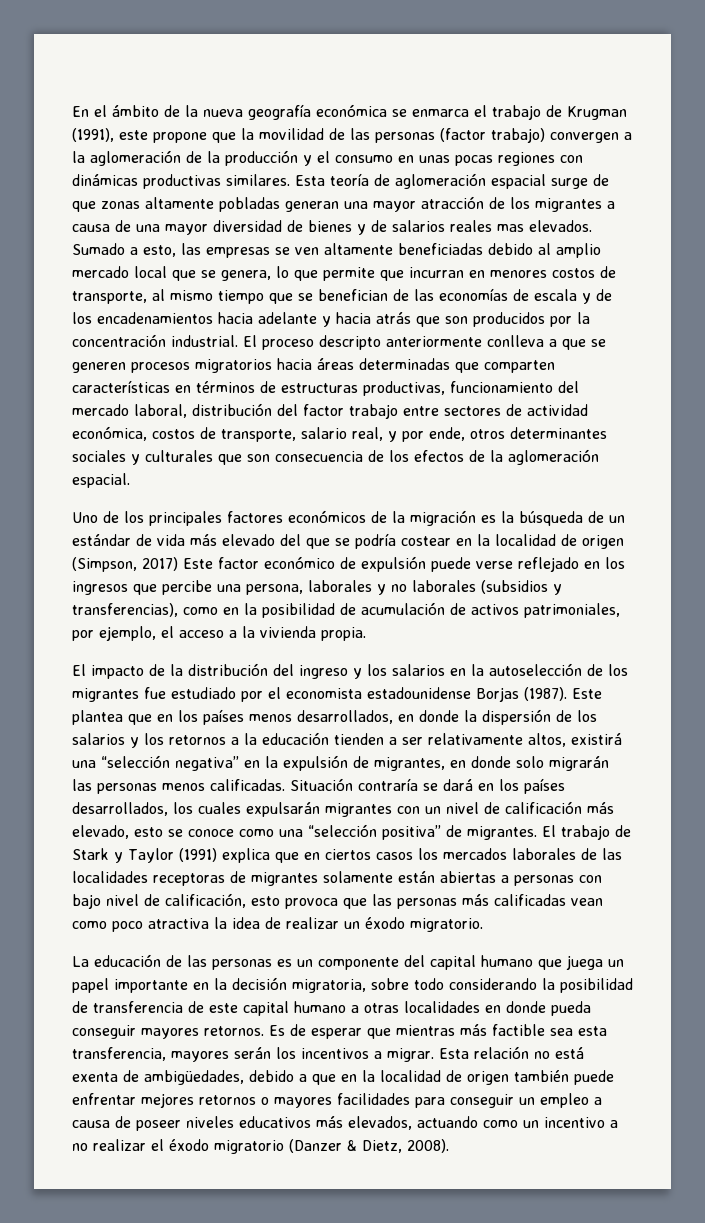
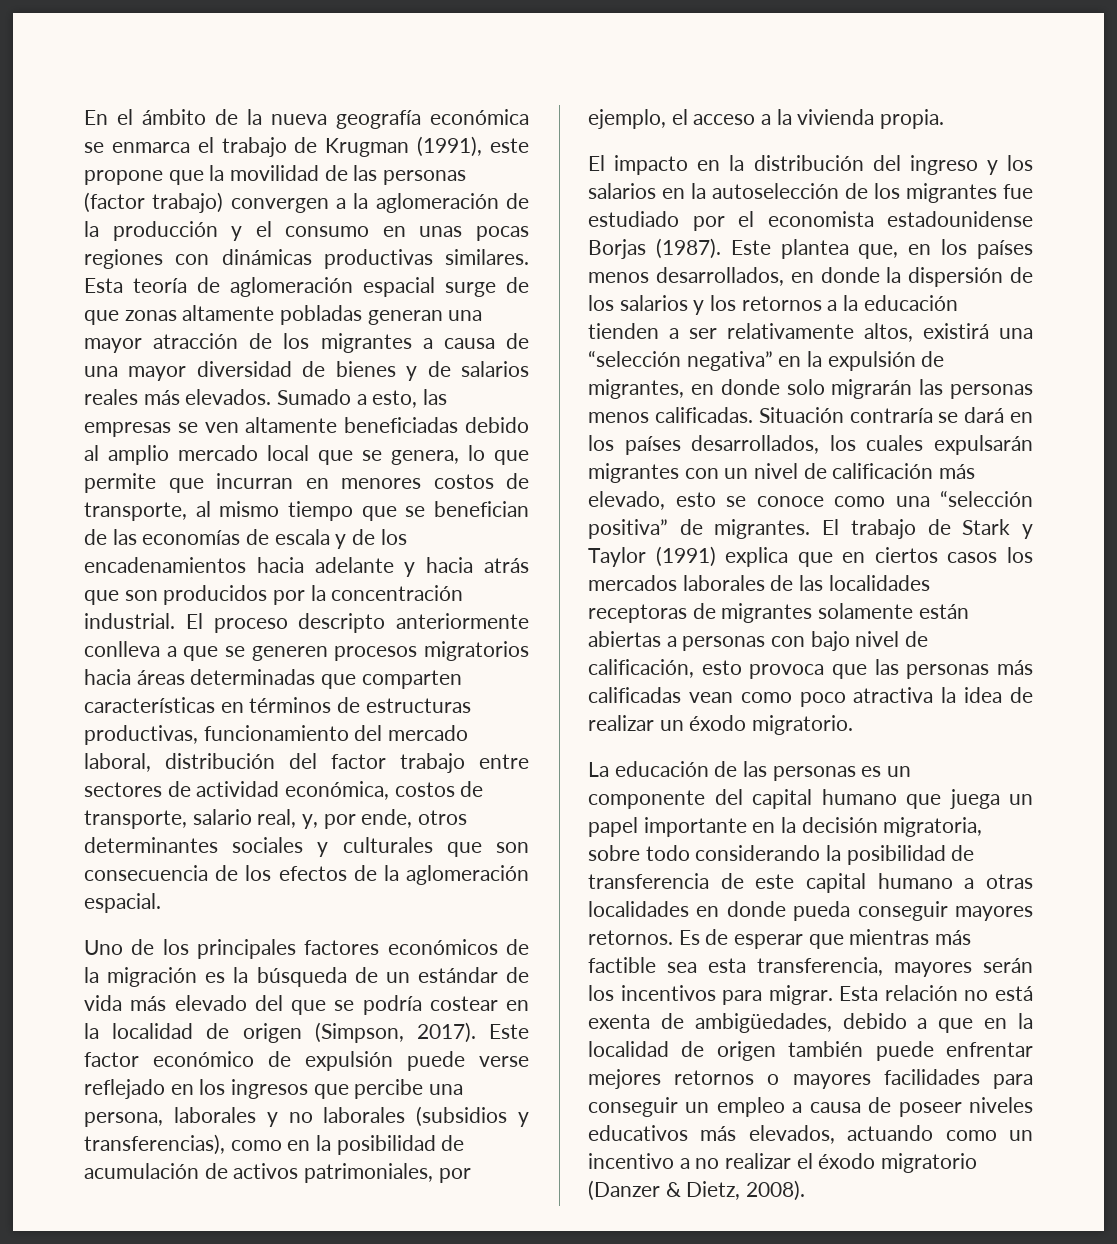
- Esta teoría de aglomeración espacial surge de que zonas altamente pobladas generan una mayor atracción de los migrantes a causa de una mayor diversidad de bienes y de salarios reales mas elevados.
+ Esta teoría de aglomeración espacial surge de que zonas altamente pobladas generan una mayor atracción de los migrantes a causa de una mayor diversidad de bienes y de salarios reales más elevados.
- El proceso descripto anteriormente conlleva a que se generen procesos migratorios hacia áreas determinadas que comparten características en términos de estructuras productivas, funcionamiento del mercado laboral, distribución del factor trabajo entre sectores de actividad económica, costos de transporte, salario real, y por ende, otros determinantes sociales y culturales que son consecuencia de los efectos de la aglomeración espacial.
+ El proceso descripto anteriormente conlleva a que se generen procesos migratorios hacia áreas determinadas que comparten características en términos de estructuras productivas, funcionamiento del mercado laboral, distribución del factor trabajo entre sectores de actividad económica, costos de transporte, salario real, y, por ende, otros determinantes sociales y culturales que son consecuencia de los efectos de la aglomeración espacial.
- Uno de los principales factores económicos de la migración es la búsqueda de un estándar de vida más elevado del que se podría costear en la localidad de origen (Simpson, 2017) Este factor económico de expulsión puede verse reflejado en los ingresos que percibe una persona, laborales y no laborales (subsidios y transferencias), como en la posibilidad de acumulación de activos patrimoniales, por ejemplo, el acceso a la vivienda propia.
+ Uno de los principales factores económicos de la migración es la búsqueda de un estándar de vida más elevado del que se podría costear en la localidad de origen (Simpson, 2017). Este factor económico de expulsión puede verse reflejado en los ingresos que percibe una persona, laborales y no laborales (subsidios y transferencias), como en la posibilidad de acumulación de activos patrimoniales, por ejemplo, el acceso a la vivienda propia.
- El impacto de la distribución del ingreso y los salarios en la autoselección de los migrantes fue estudiado por el economista estadounidense Borjas (1987).
+ El impacto en la distribución del ingreso y los salarios en la autoselección de los migrantes fue estudiado por el economista estadounidense Borjas (1987).
- Este plantea que en los países menos desarrollados, en donde la dispersión de los salarios y los retornos a la educación tienden a ser relativamente altos, existirá una “selección negativa” en la expulsión de migrantes, en donde solo migrarán las personas menos calificadas.
+ Este plantea que, en los países menos desarrollados, en donde la dispersión de los salarios y los retornos a la educación tienden a ser relativamente altos, existirá una “selección negativa” en la expulsión de migrantes, en donde solo migrarán las personas menos calificadas.
- Es de esperar que mientras más factible sea esta transferencia, mayores serán los incentivos a migrar.
+ Es de esperar que mientras más factible sea esta transferencia, mayores serán los incentivos para migrar.

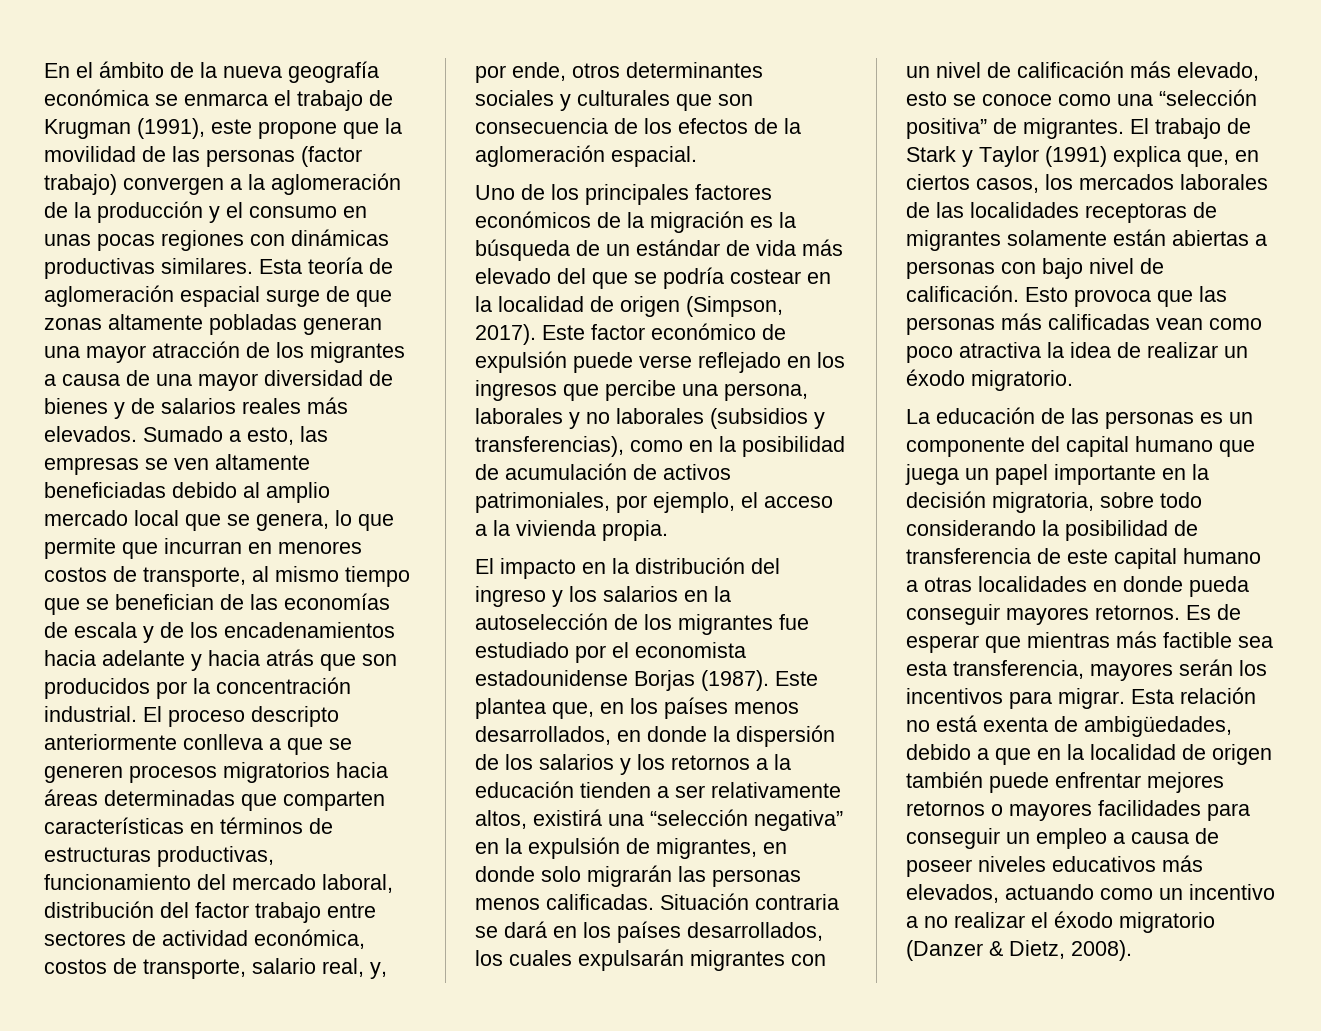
- Situación contraría se dará en los países desarrollados, los cuales expulsarán migrantes con un nivel de calificación más elevado, esto se conoce como una “selección positiva” de migrantes.
+ Situación contraria se dará en los países desarrollados, los cuales expulsarán migrantes con un nivel de calificación más elevado, esto se conoce como una “selección positiva” de migrantes.
- El trabajo de Stark y Taylor (1991) explica que en ciertos casos los mercados laborales de las localidades receptoras de migrantes solamente están abiertas a personas con bajo nivel de calificación, esto provoca que las personas más calificadas vean como poco atractiva la idea de realizar un éxodo migratorio.
+ El trabajo de Stark y Taylor (1991) explica que, en ciertos casos, los mercados laborales de las localidades receptoras de migrantes solamente están abiertas a personas con bajo nivel de calificación. Esto provoca que las personas más calificadas vean como poco atractiva la idea de realizar un éxodo migratorio.

